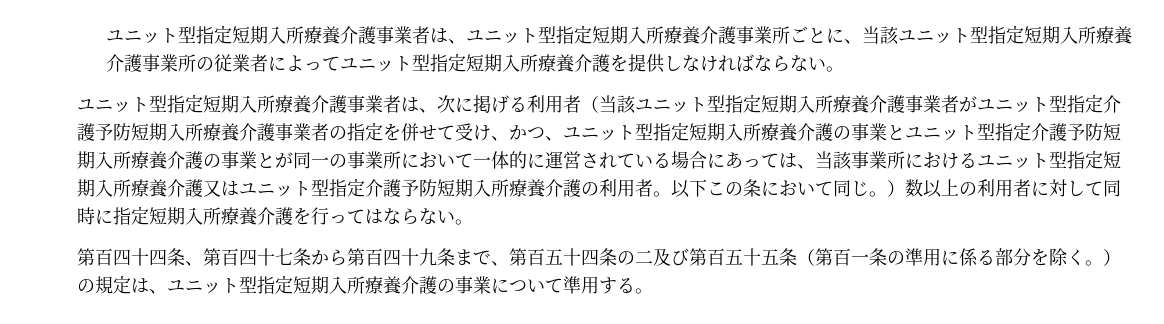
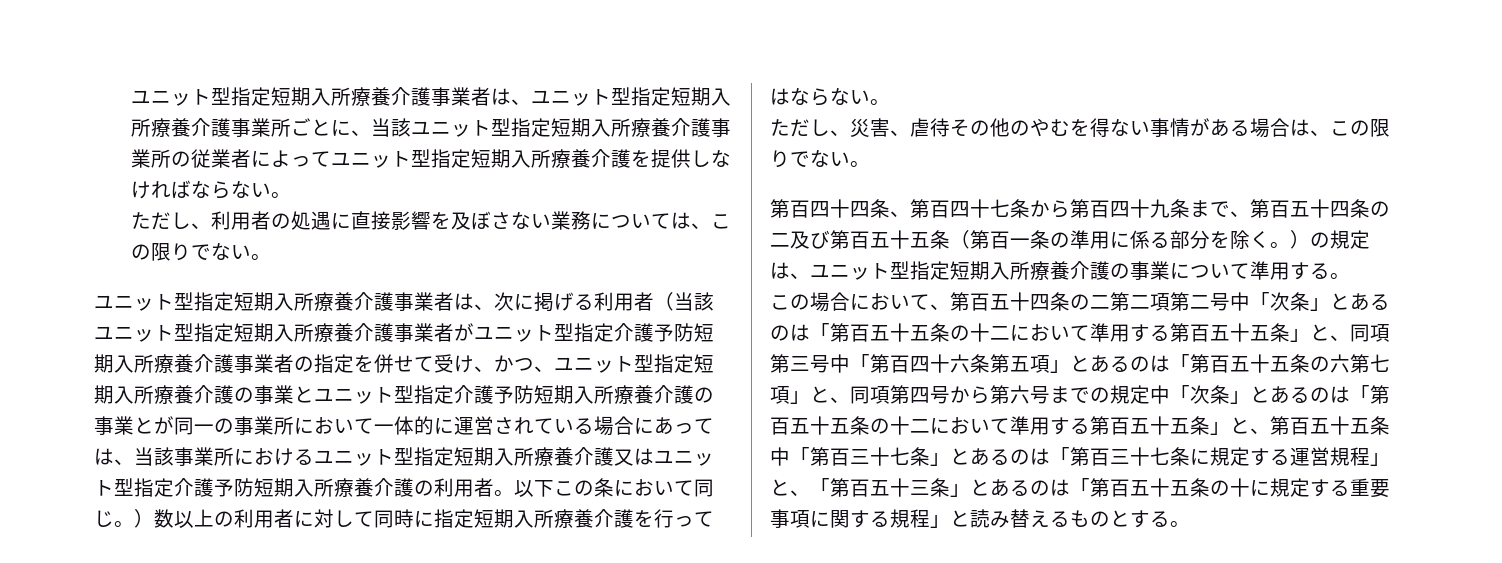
+ ただし、利用者の処遇に直接影響を及ぼさない業務については、この限りでない。
+ ただし、災害、虐待その他のやむを得ない事情がある場合は、この限りでない。
+ この場合において、第百五十四条の二第二項第二号中「次条」とあるのは「第百五十五条の十二において準用する第百五十五条」と、同項第三号中「第百四十六条第五項」とあるのは「第百五十五条の六第七項」と、同項第四号から第六号までの規定中「次条」とあるのは「第百五十五条の十二において準用する第百五十五条」と、第百五十五条中「第百三十七条」とあるのは「第百三十七条に規定する運営規程」と、「第百五十三条」とあるのは「第百五十五条の十に規定する重要事項に関する規程」と読み替えるものとする。

